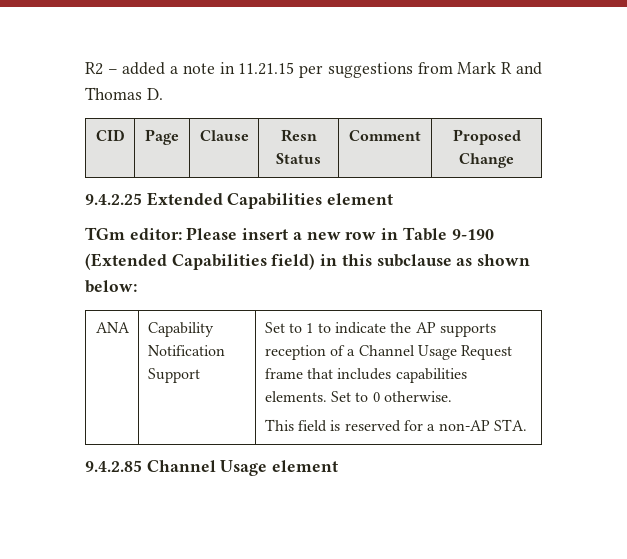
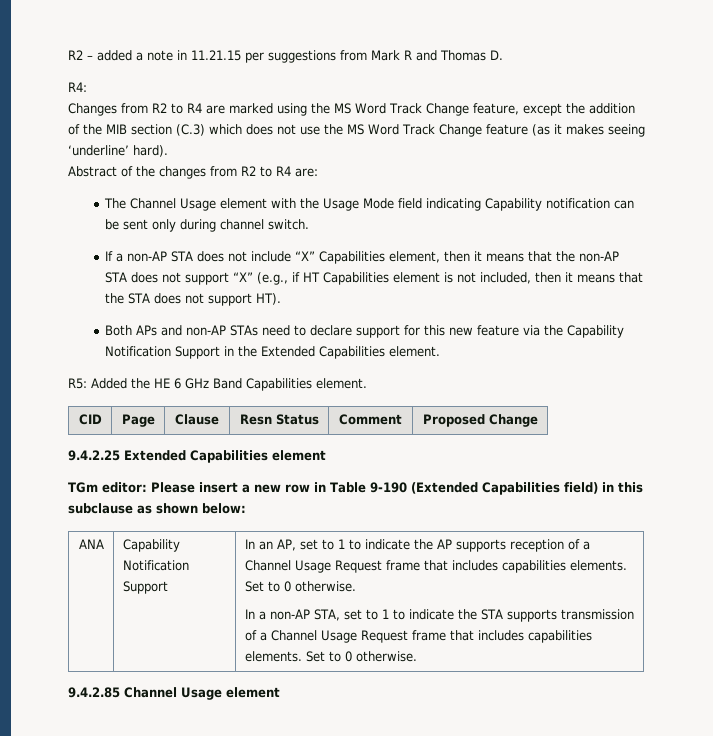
+ R4:
+ Changes from R2 to R4 are marked using the MS Word Track Change feature, except the addition of the MIB section (C.3) which does not use the MS Word Track Change feature (as it makes seeing ‘underline’ hard).
+ Abstract of the changes from R2 to R4 are:
+ The Channel Usage element with the Usage Mode field indicating Capability notification can be sent only during channel switch.
+ If a non-AP STA does not include “X” Capabilities element, then it means that the non-AP STA does not support “X” (e.g., if HT Capabilities element is not included, then it means that the STA does not support HT).
+ Both APs and non-AP STAs need to declare support for this new feature via the Capability Notification Support in the Extended Capabilities element.
+ R5: Added the HE 6 GHz Band Capabilities element.
- Set to 1 to indicate the AP supports reception of a Channel Usage Request frame that includes capabilities elements.
+ In an AP, set to 1 to indicate the AP supports reception of a Channel Usage Request frame that includes capabilities elements.
- This field is reserved for a non-AP STA.
+ In a non-AP STA, set to 1 to indicate the STA supports transmission of a Channel Usage Request frame that includes capabilities elements. Set to 0 otherwise.

